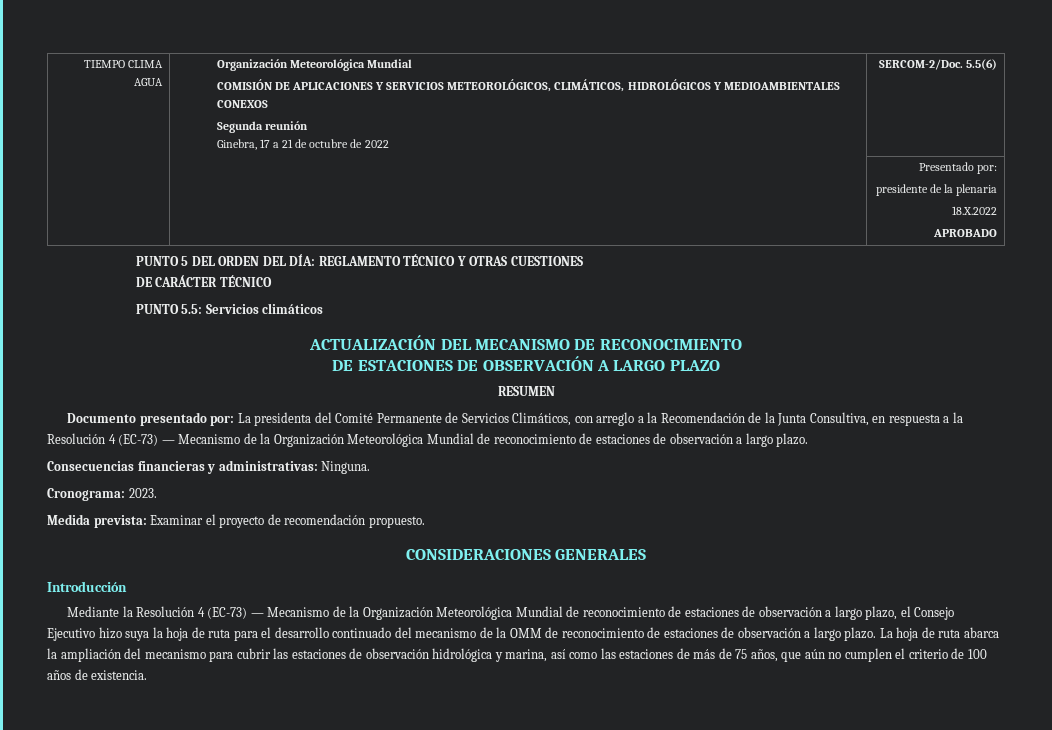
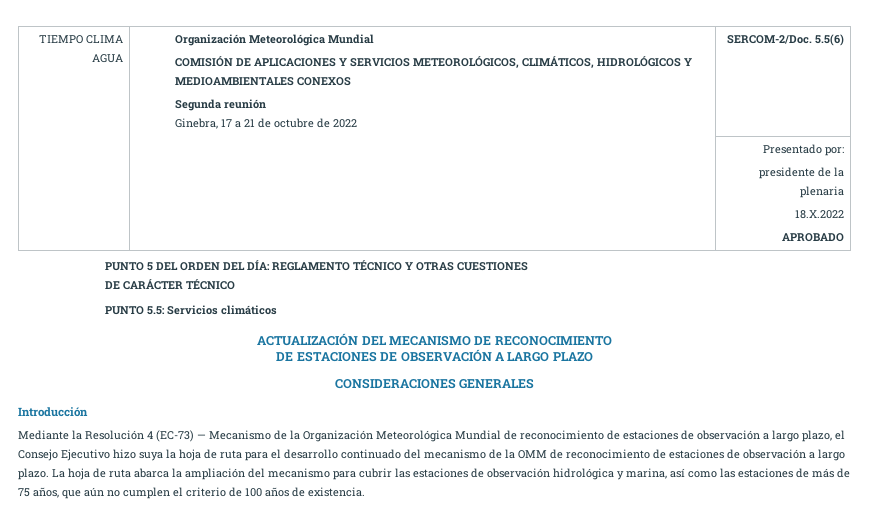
- RESUMEN
- Documento presentado por: La presidenta del Comité Permanente de Servicios Climáticos, con arreglo a la Recomendación de la Junta Consultiva, en respuesta a la Resolución 4 (EC-73) — Mecanismo de la Organización Meteorológica Mundial de reconocimiento de estaciones de observación a largo plazo.
- Consecuencias financieras y administrativas: Ninguna.
- Cronograma: 2023.
- Medida prevista: Examinar el proyecto de recomendación propuesto.

